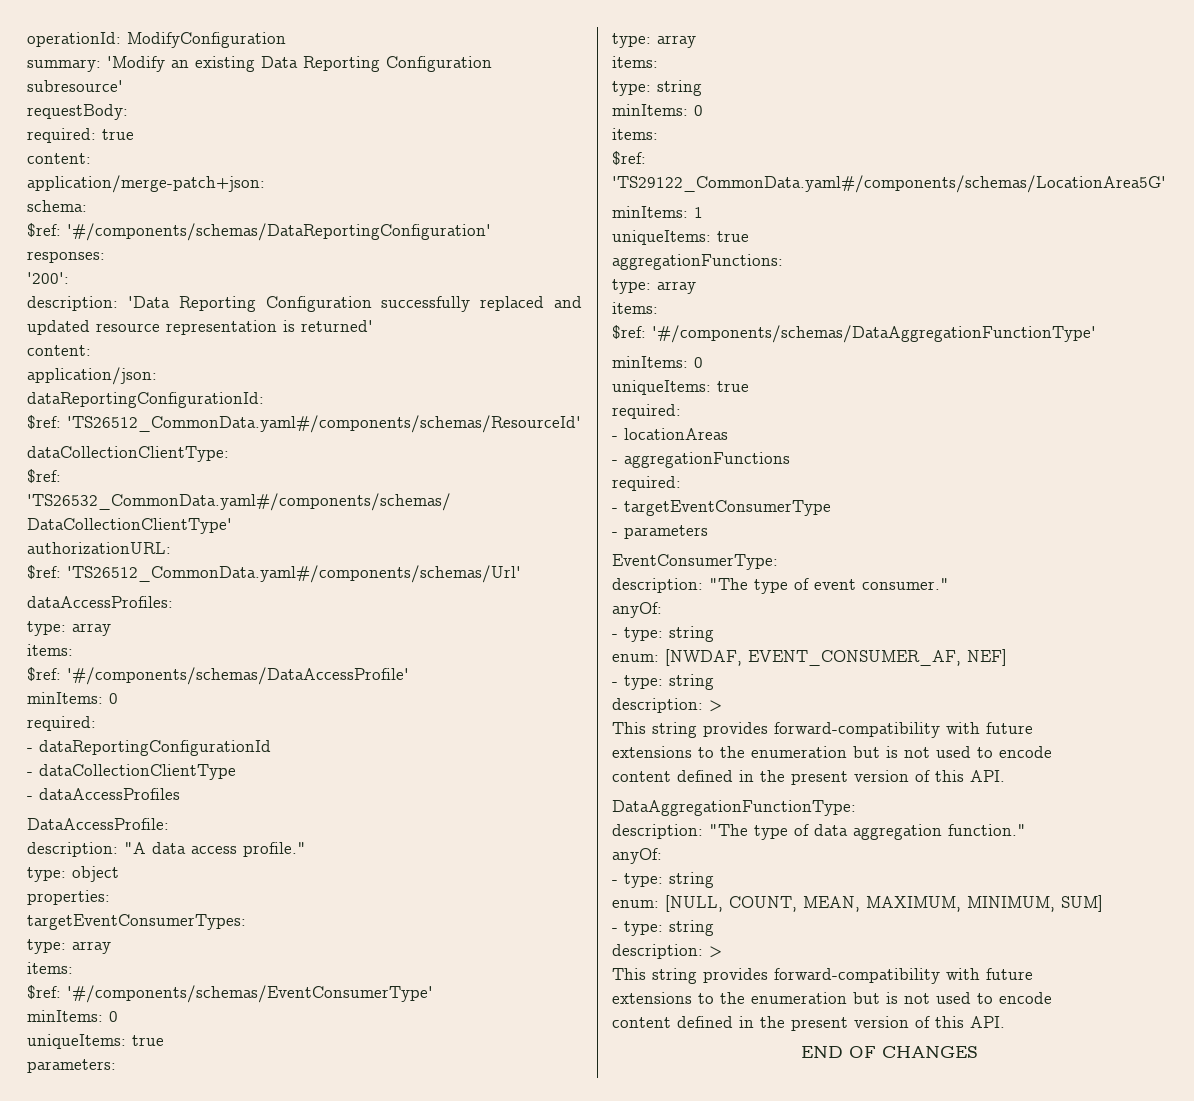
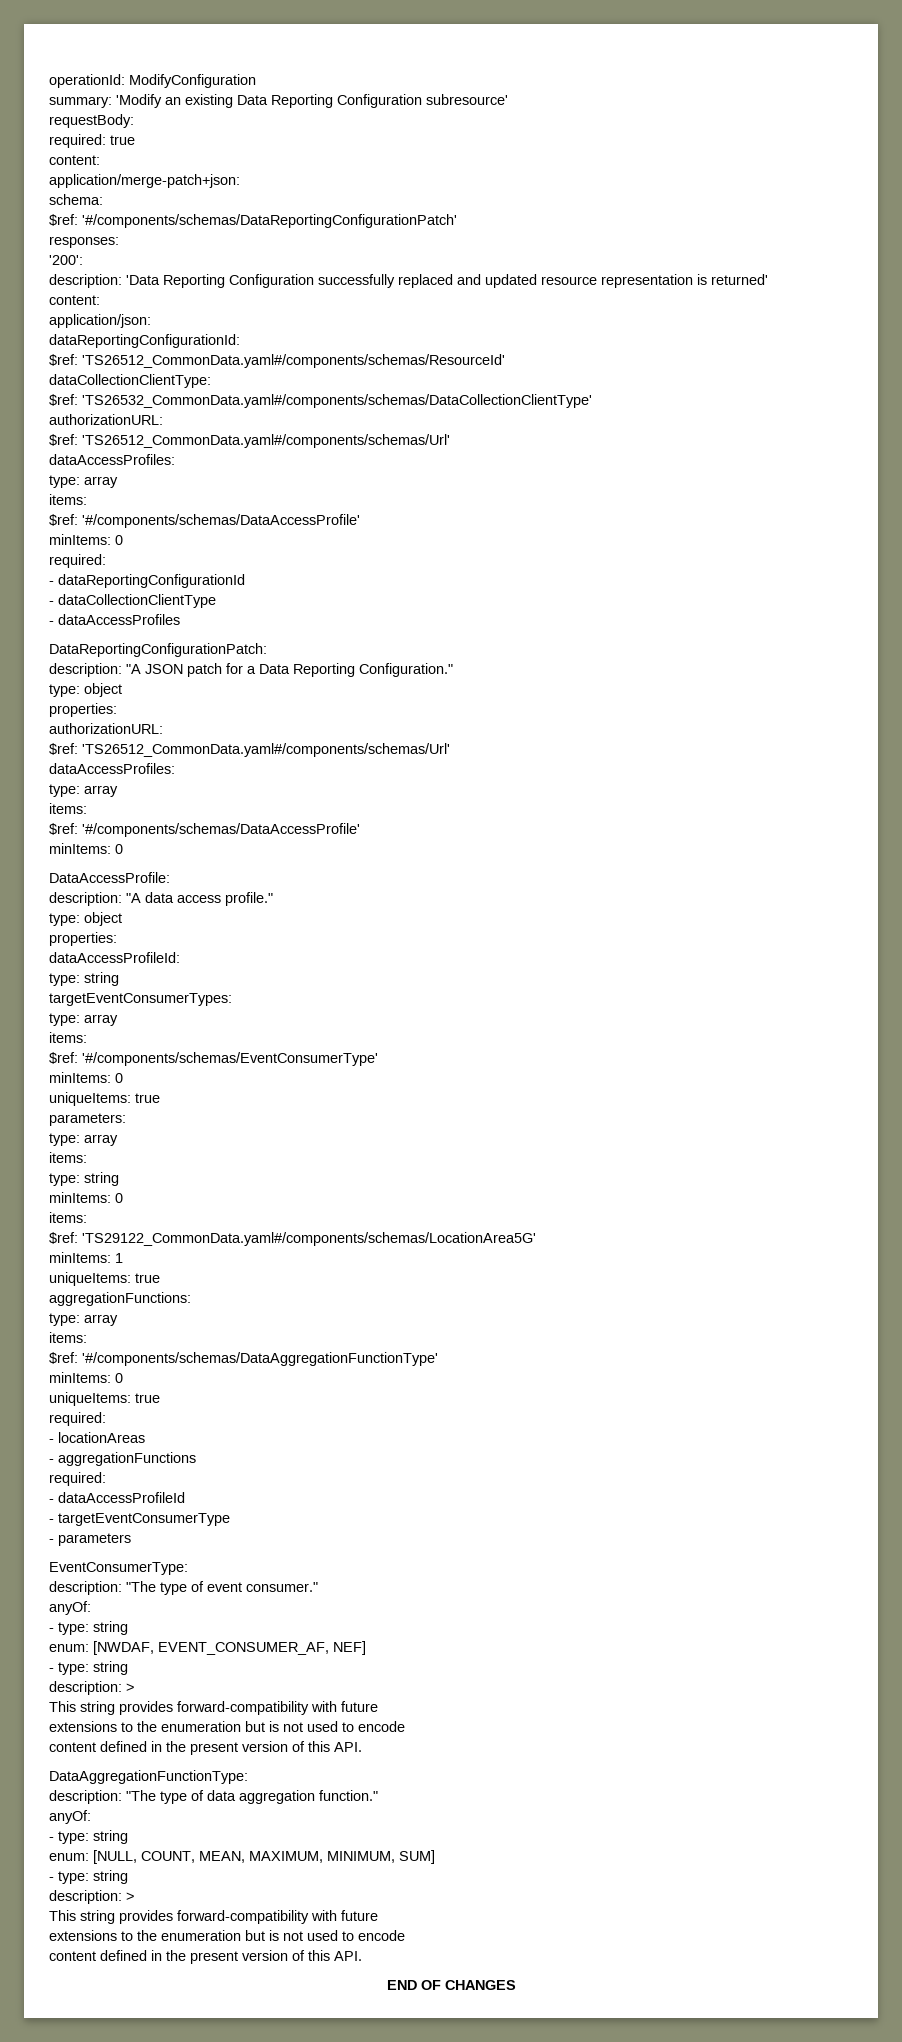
- $ref: '#/components/schemas/DataReportingConfiguration'
+ $ref: '#/components/schemas/DataReportingConfigurationPatch'
+ DataReportingConfigurationPatch:
+ description: "A JSON patch for a Data Reporting Configuration."
+ type: object
+ properties:
+ authorizationURL:
+ $ref: 'TS26512_CommonData.yaml#/components/schemas/Url'
+ dataAccessProfiles:
+ type: array
+ items:
+ $ref: '#/components/schemas/DataAccessProfile'
+ minItems: 0
+ dataAccessProfileId:
+ type: string
+ - dataAccessProfileId

